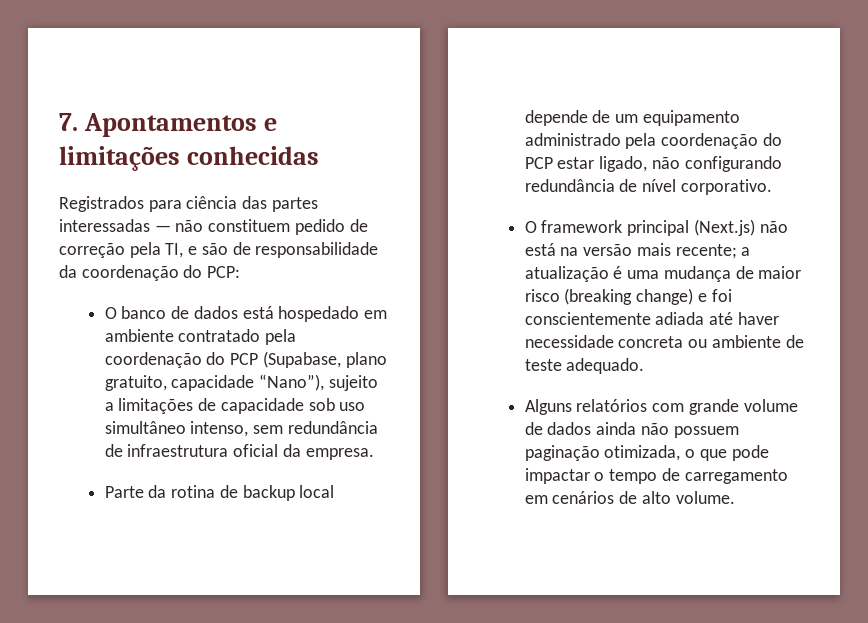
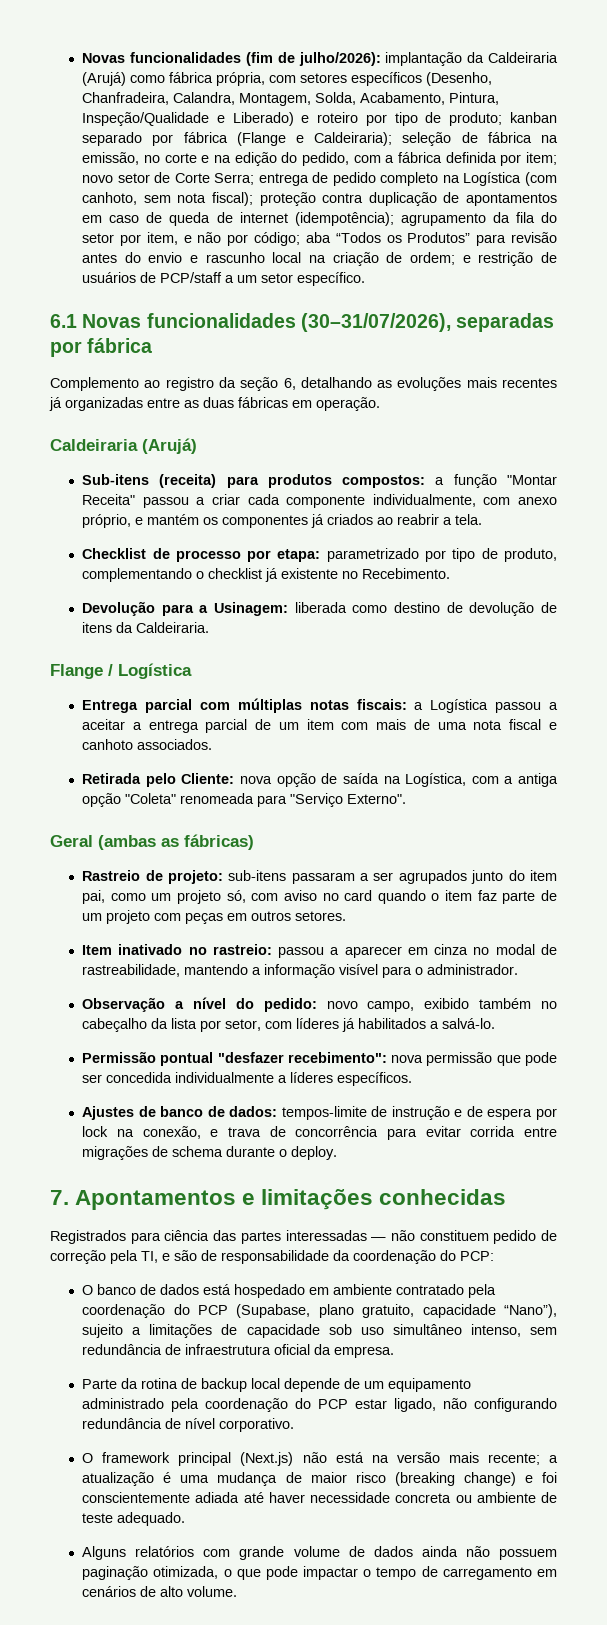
+ Novas funcionalidades (fim de julho/2026): implantação da Caldeiraria (Arujá) como fábrica própria, com setores específicos (Desenho, Chanfradeira, Calandra, Montagem, Solda, Acabamento, Pintura, Inspeção/Qualidade e Liberado) e roteiro por tipo de produto; kanban separado por fábrica (Flange e Caldeiraria); seleção de fábrica na emissão, no corte e na edição do pedido, com a fábrica definida por item; novo setor de Corte Serra; entrega de pedido completo na Logística (com canhoto, sem nota fiscal); proteção contra duplicação de apontamentos em caso de queda de internet (idempotência); agrupamento da fila do setor por item, e não por código; aba “Todos os Produtos” para revisão antes do envio e rascunho local na criação de ordem; e restrição de usuários de PCP/staff a um setor específico.
+ 6.1 Novas funcionalidades (30–31/07/2026), separadas por fábrica
+ Complemento ao registro da seção 6, detalhando as evoluções mais recentes já organizadas entre as duas fábricas em operação.
+ Caldeiraria (Arujá)
+ Sub-itens (receita) para produtos compostos: a função "Montar Receita" passou a criar cada componente individualmente, com anexo próprio, e mantém os componentes já criados ao reabrir a tela.
+ Checklist de processo por etapa: parametrizado por tipo de produto, complementando o checklist já existente no Recebimento.
+ Devolução para a Usinagem: liberada como destino de devolução de itens da Caldeiraria.
+ Flange / Logística
+ Entrega parcial com múltiplas notas fiscais: a Logística passou a aceitar a entrega parcial de um item com mais de uma nota fiscal e canhoto associados.
+ Retirada pelo Cliente: nova opção de saída na Logística, com a antiga opção "Coleta" renomeada para "Serviço Externo".
+ Geral (ambas as fábricas)
+ Rastreio de projeto: sub-itens passaram a ser agrupados junto do item pai, como um projeto só, com aviso no card quando o item faz parte de um projeto com peças em outros setores.
+ Item inativado no rastreio: passou a aparecer em cinza no modal de rastreabilidade, mantendo a informação visível para o administrador.
+ Observação a nível do pedido: novo campo, exibido também no cabeçalho da lista por setor, com líderes já habilitados a salvá-lo.
+ Permissão pontual "desfazer recebimento": nova permissão que pode ser concedida individualmente a líderes específicos.
+ Ajustes de banco de dados: tempos-limite de instrução e de espera por lock na conexão, e trava de concorrência para evitar corrida entre migrações de schema durante o deploy.

